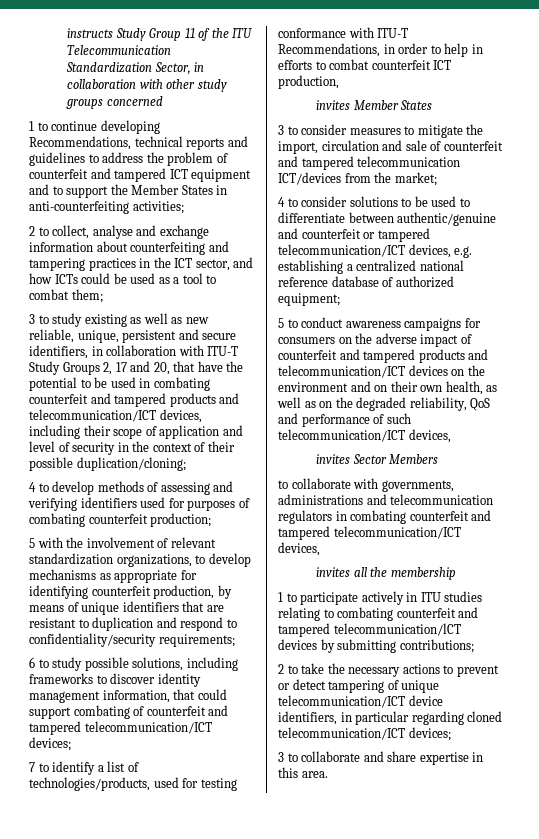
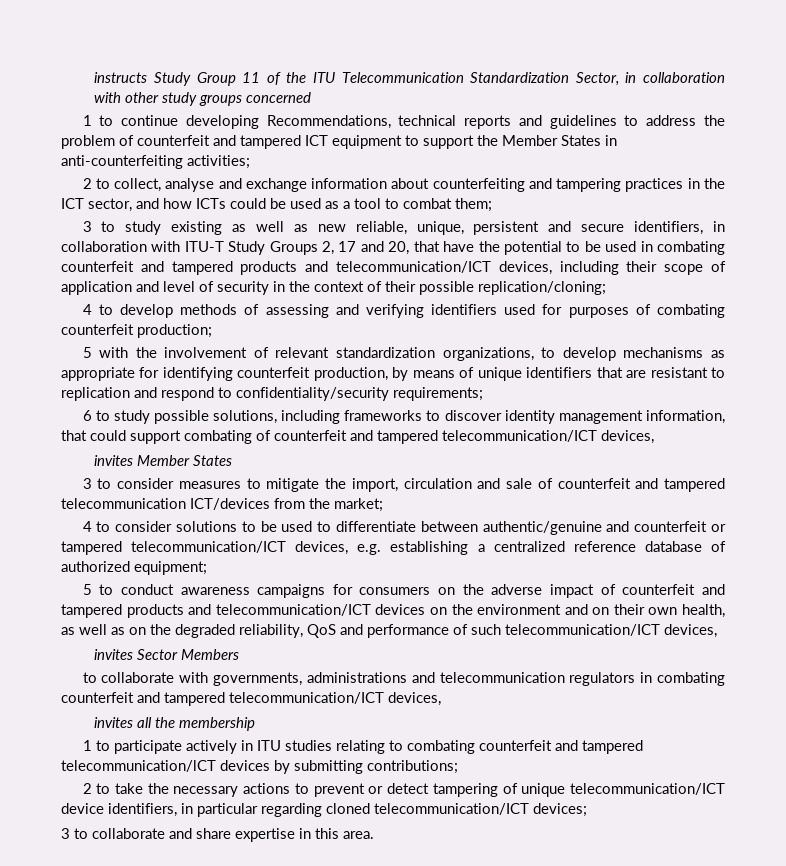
- 1 to continue developing Recommendations, technical reports and guidelines to address the problem of counterfeit and tampered ICT equipment and to support the Member States in anti-counterfeiting activities;
+ 1 to continue developing Recommendations, technical reports and guidelines to address the problem of counterfeit and tampered ICT equipment to support the Member States in anti-counterfeiting activities;
- 3 to study existing as well as new reliable, unique, persistent and secure identifiers, in collaboration with ITU-T Study Groups 2, 17 and 20, that have the potential to be used in combating counterfeit and tampered products and telecommunication/ICT devices, including their scope of application and level of security in the context of their possible duplication/cloning;
+ 3 to study existing as well as new reliable, unique, persistent and secure identifiers, in collaboration with ITU-T Study Groups 2, 17 and 20, that have the potential to be used in combating counterfeit and tampered products and telecommunication/ICT devices, including their scope of application and level of security in the context of their possible replication/cloning;
- 5 with the involvement of relevant standardization organizations, to develop mechanisms as appropriate for identifying counterfeit production, by means of unique identifiers that are resistant to duplication and respond to confidentiality/security requirements;
+ 5 with the involvement of relevant standardization organizations, to develop mechanisms as appropriate for identifying counterfeit production, by means of unique identifiers that are resistant to replication and respond to confidentiality/security requirements;
- 6 to study possible solutions, including frameworks to discover identity management information, that could support combating of counterfeit and tampered telecommunication/ICT devices;
- 7 to identify a list of technologies/products, used for testing conformance with ITU-T Recommendations, in order to help in efforts to combat counterfeit ICT production,
+ 6 to study possible solutions, including frameworks to discover identity management information, that could support combating of counterfeit and tampered telecommunication/ICT devices,
- 4 to consider solutions to be used to differentiate between authentic/genuine and counterfeit or tampered telecommunication/ICT devices, e.g. establishing a centralized national reference database of authorized equipment;
+ 4 to consider solutions to be used to differentiate between authentic/genuine and counterfeit or tampered telecommunication/ICT devices, e.g. establishing a centralized reference database of authorized equipment;

